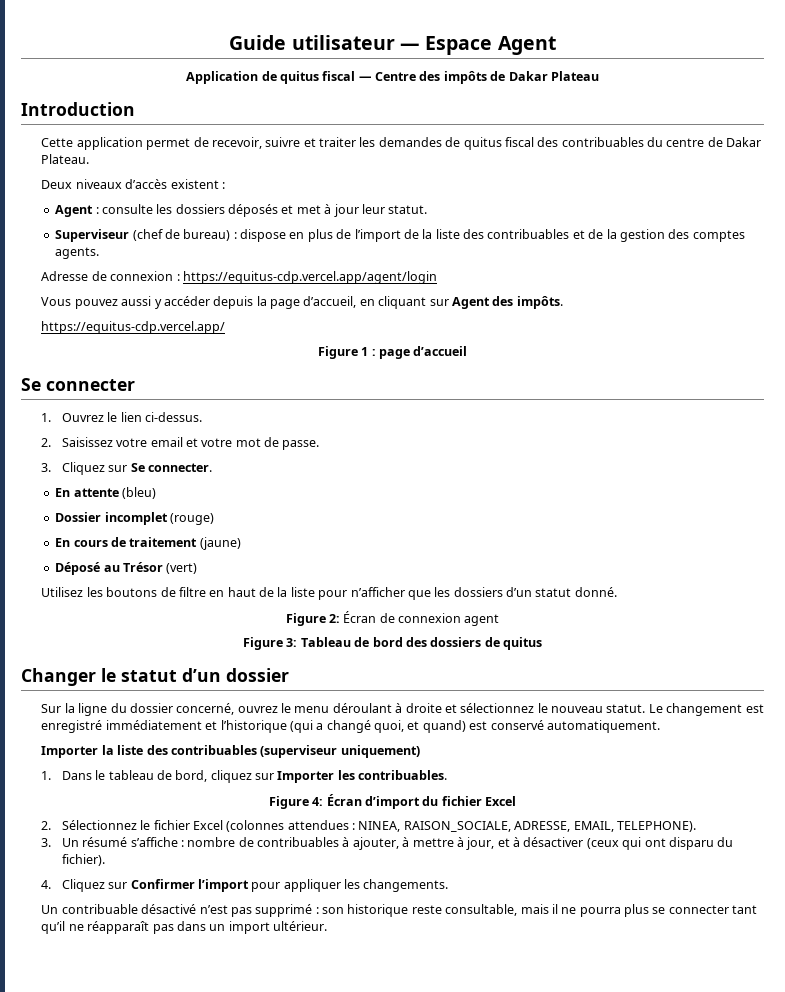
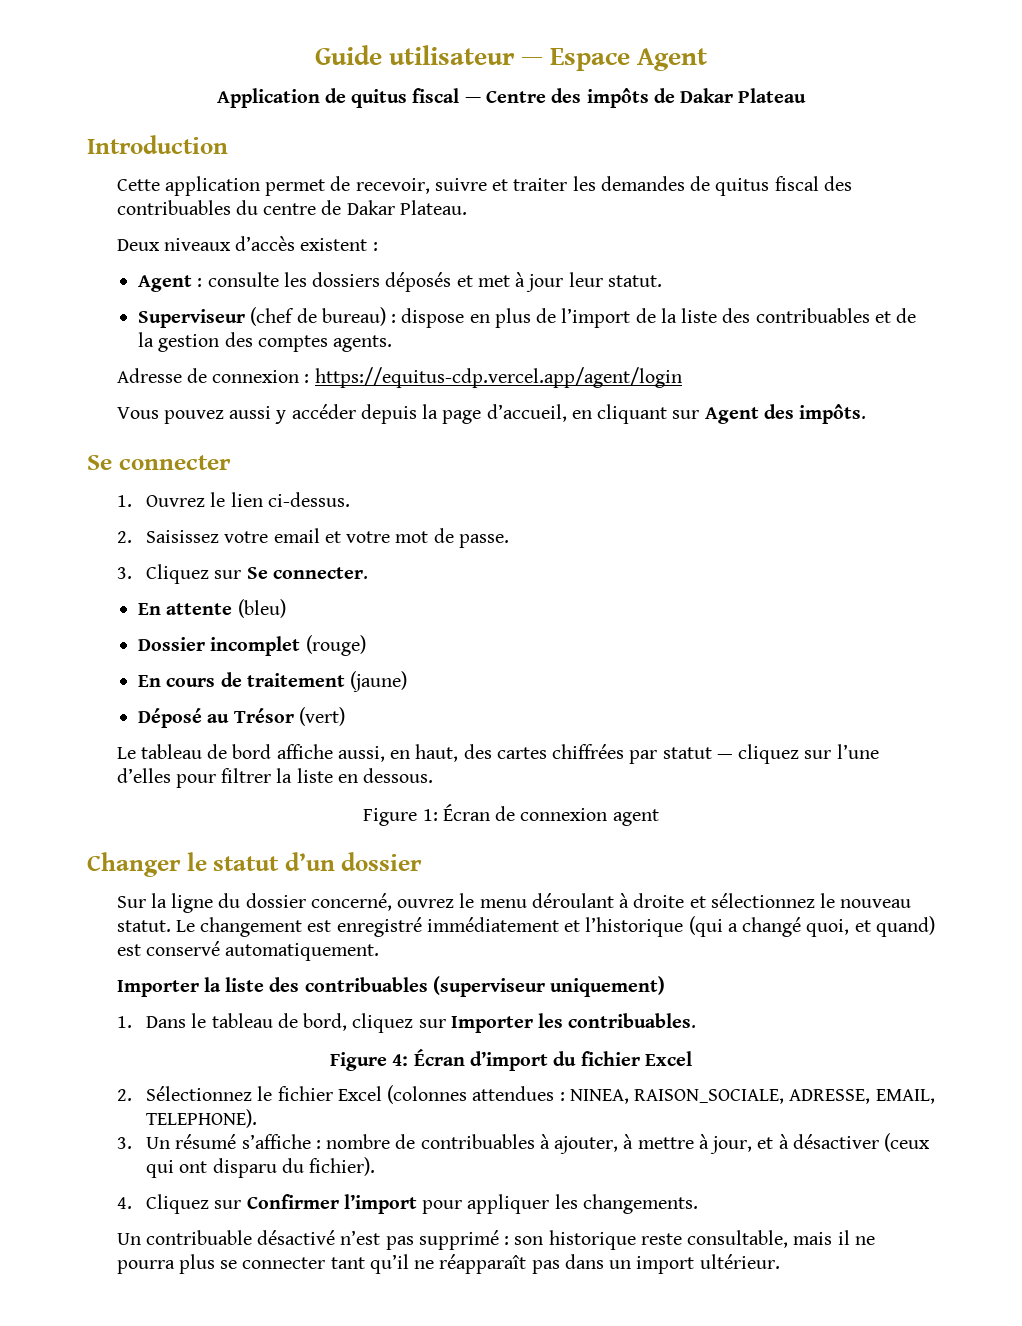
- https://equitus-cdp.vercel.app/
- Figure 1 : page d’accueil
- Utilisez les boutons de filtre en haut de la liste pour n’afficher que les dossiers d’un statut donné.
- Figure 2: Écran de connexion agent
+ Le tableau de bord affiche aussi, en haut, des cartes chiffrées par statut — cliquez sur l’une d’elles pour filtrer la liste en dessous.
+ Figure 1: Écran de connexion agent
- Figure 3: Tableau de bord des dossiers de quitus

